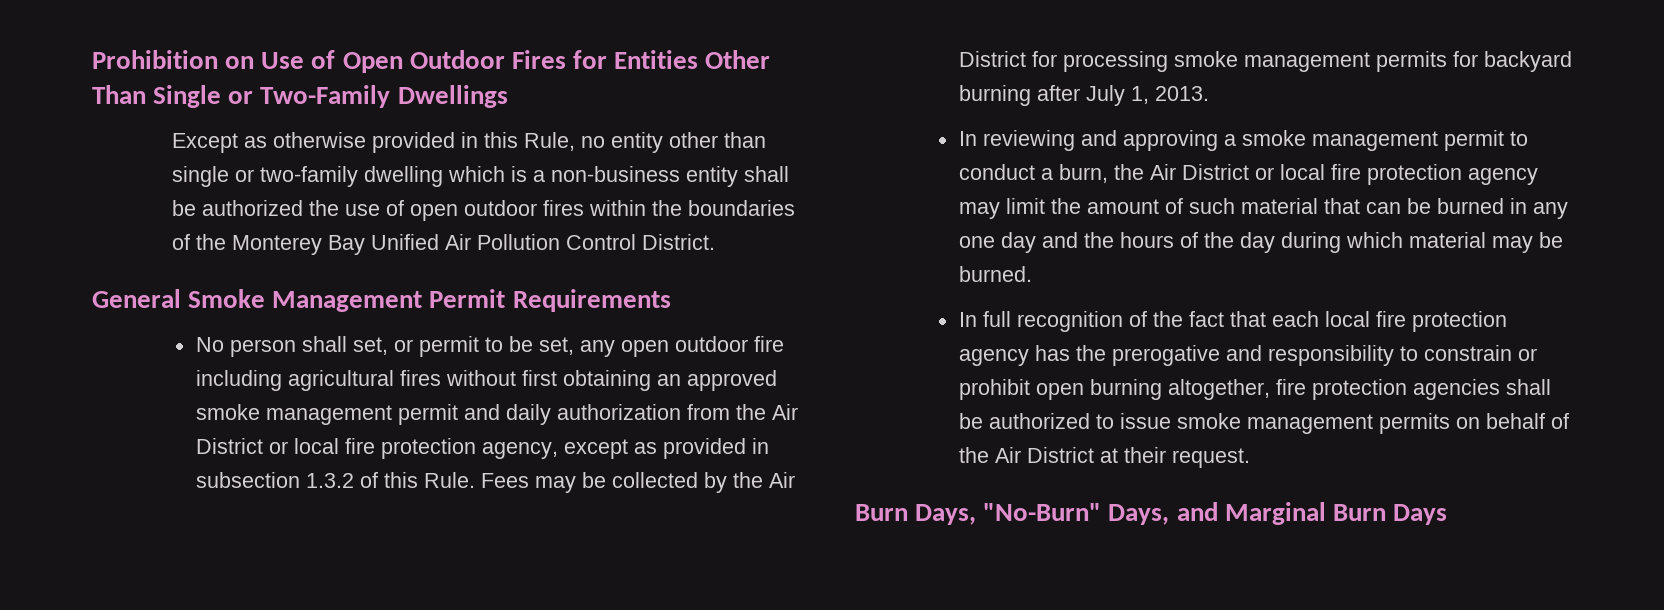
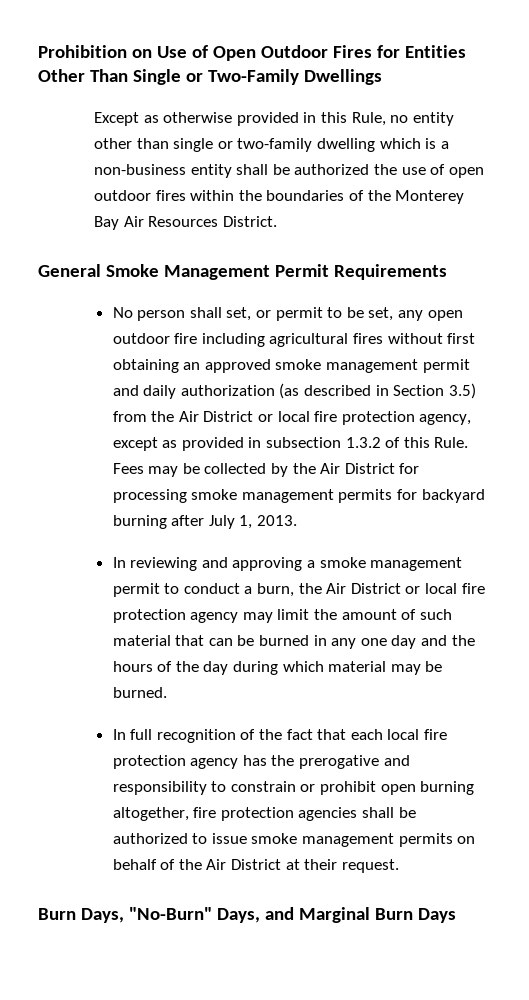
- Except as otherwise provided in this Rule, no entity other than single or two-family dwelling which is a non-business entity shall be authorized the use of open outdoor fires within the boundaries of the Monterey Bay Unified Air Pollution Control District.
+ Except as otherwise provided in this Rule, no entity other than single or two-family dwelling which is a non-business entity shall be authorized the use of open outdoor fires within the boundaries of the Monterey Bay Air Resources District.
- No person shall set, or permit to be set, any open outdoor fire including agricultural fires without first obtaining an approved smoke management permit and daily authorization from the Air District or local fire protection agency, except as provided in subsection 1.3.2 of this Rule.
+ No person shall set, or permit to be set, any open outdoor fire including agricultural fires without first obtaining an approved smoke management permit and daily authorization (as described in Section 3.5) from the Air District or local fire protection agency, except as provided in subsection 1.3.2 of this Rule.

